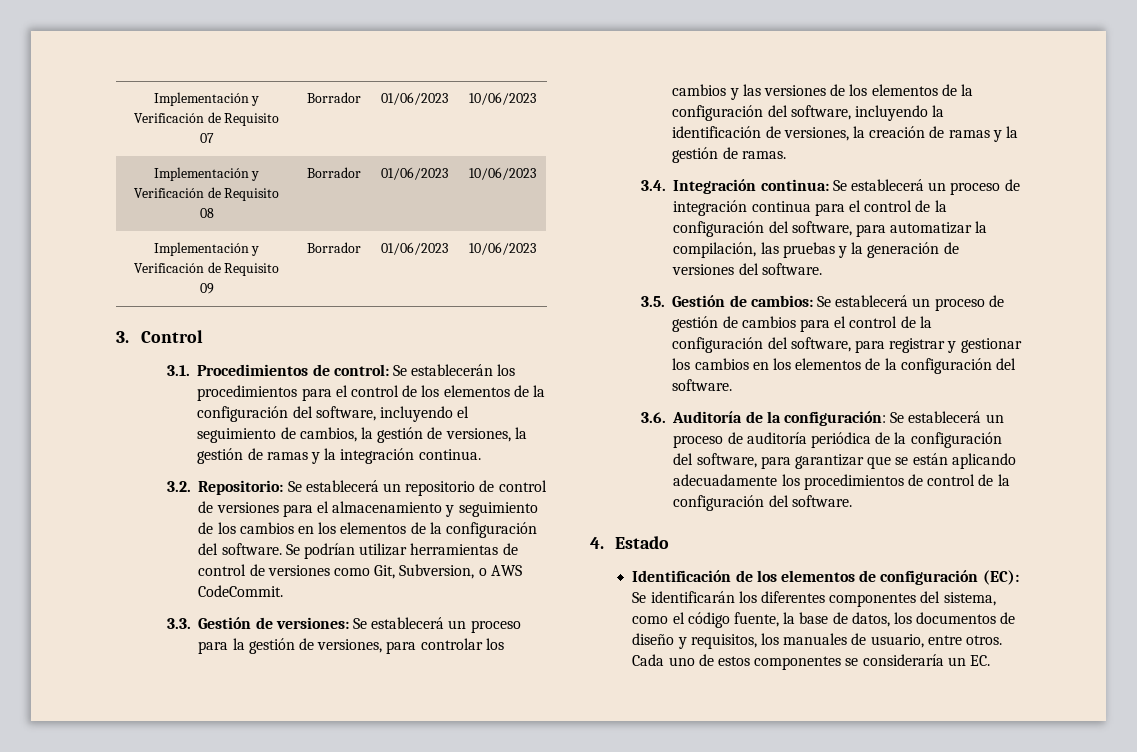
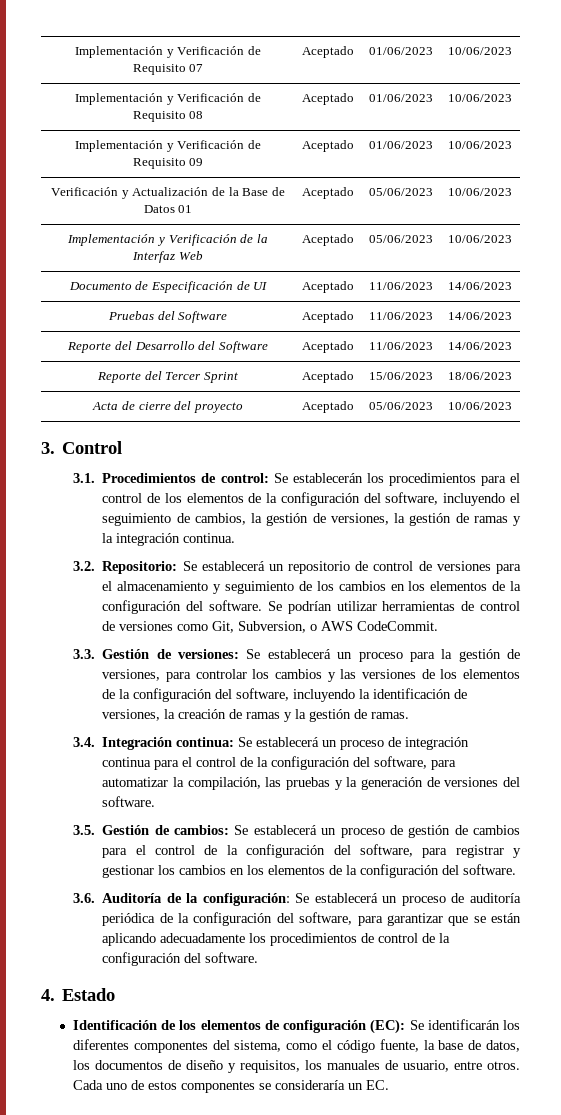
- Implementación y Verificación de Requisito 07 | Borrador | 01/06/2023 | 10/06/2023
+ Implementación y Verificación de Requisito 07 | Aceptado | 01/06/2023 | 10/06/2023
- Implementación y Verificación de Requisito 08 | Borrador | 01/06/2023 | 10/06/2023
+ Implementación y Verificación de Requisito 08 | Aceptado | 01/06/2023 | 10/06/2023
- Implementación y Verificación de Requisito 09 | Borrador | 01/06/2023 | 10/06/2023
+ Implementación y Verificación de Requisito 09 | Aceptado | 01/06/2023 | 10/06/2023
+ Verificación y Actualización de la Base de Datos 01 | Aceptado | 05/06/2023 | 10/06/2023
+ Implementación y Verificación de la Interfaz Web | Aceptado | 05/06/2023 | 10/06/2023
+ Documento de Especificación de UI | Aceptado | 11/06/2023 | 14/06/2023
+ Pruebas del Software | Aceptado | 11/06/2023 | 14/06/2023
+ Reporte del Desarrollo del Software | Aceptado | 11/06/2023 | 14/06/2023
+ Reporte del Tercer Sprint | Aceptado | 15/06/2023 | 18/06/2023
+ Acta de cierre del proyecto | Aceptado | 05/06/2023 | 10/06/2023

